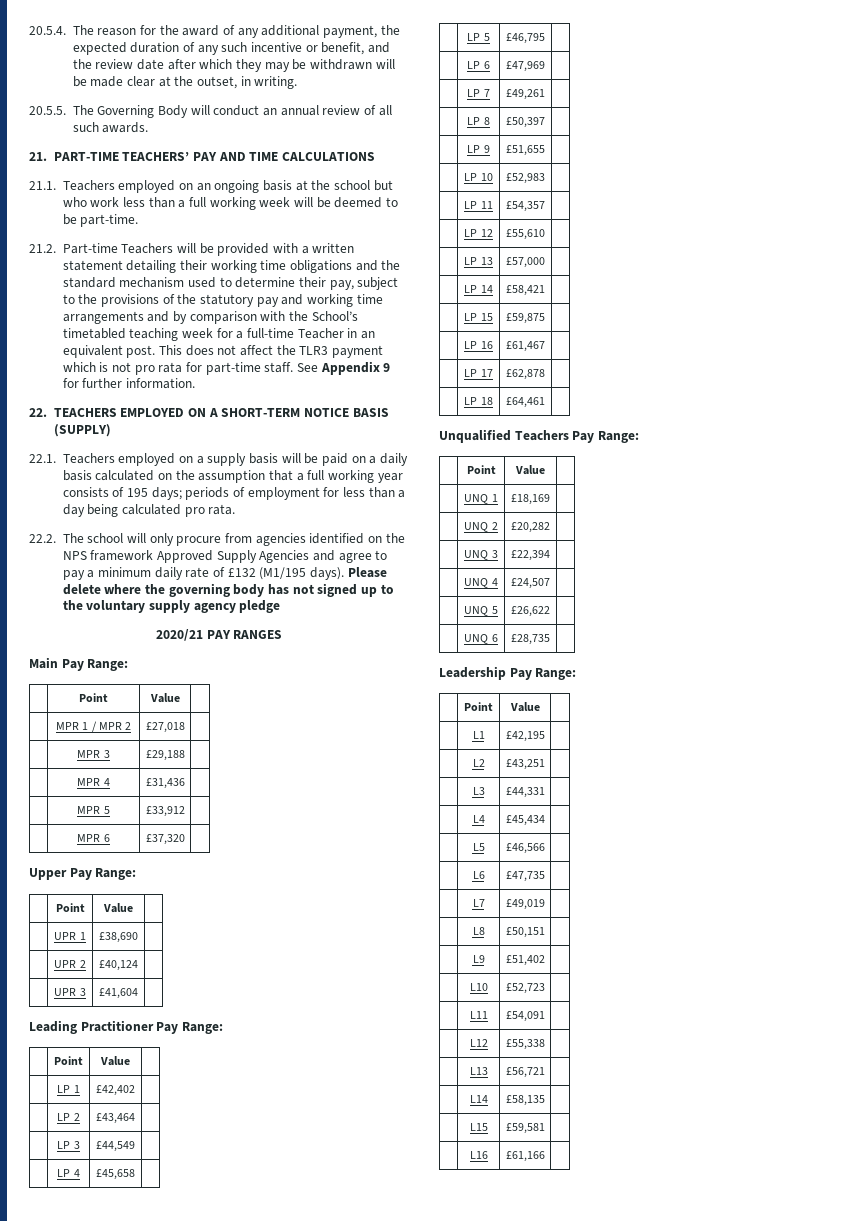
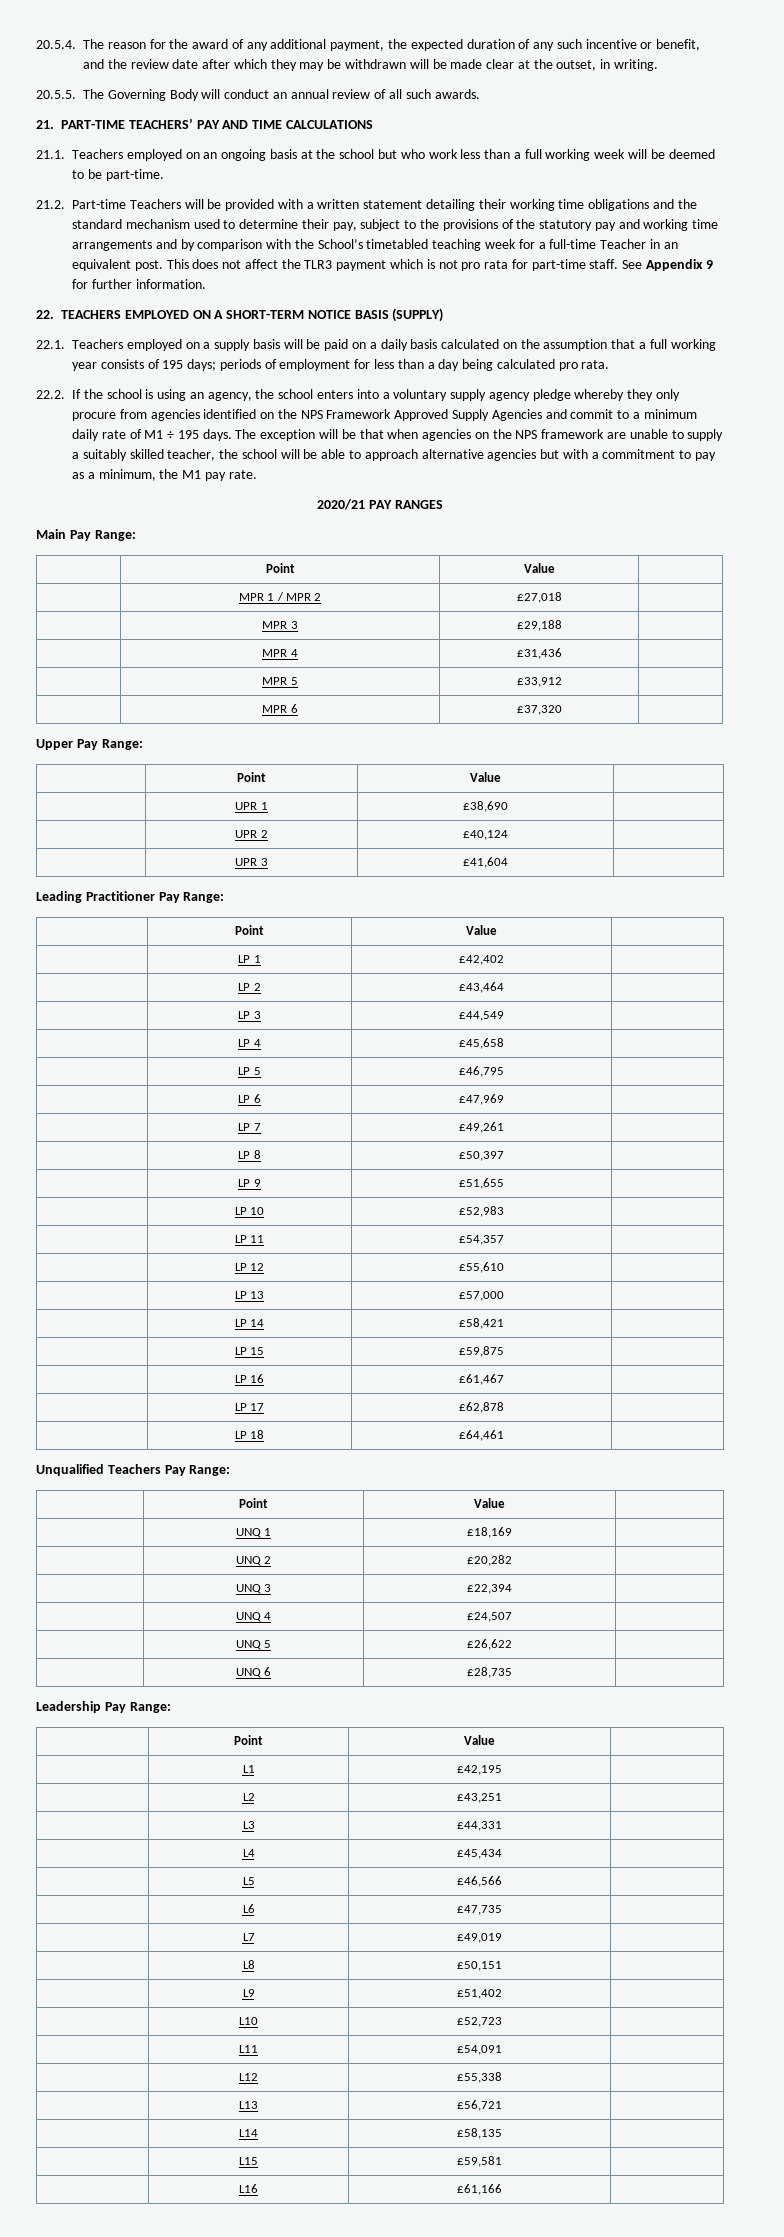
- 22.2. The school will only procure from agencies identified on the NPS framework Approved Supply Agencies and agree to pay a minimum daily rate of £132 (M1/195 days). Please delete where the governing body has not signed up to the voluntary supply agency pledge
+ 22.2. If the school is using an agency, the school enters into a voluntary supply agency pledge whereby they only procure from agencies identified on the NPS Framework Approved Supply Agencies and commit to a minimum daily rate of M1 ÷ 195 days. The exception will be that when agencies on the NPS framework are unable to supply a suitably skilled teacher, the school will be able to approach alternative agencies but with a commitment to pay as a minimum, the M1 pay rate.

